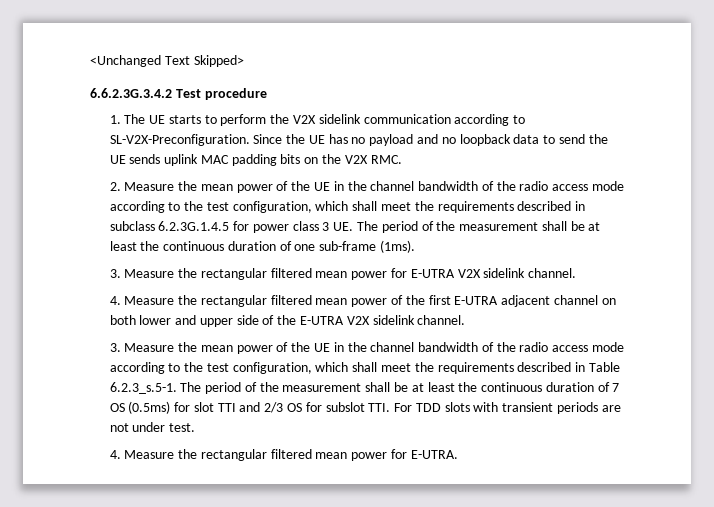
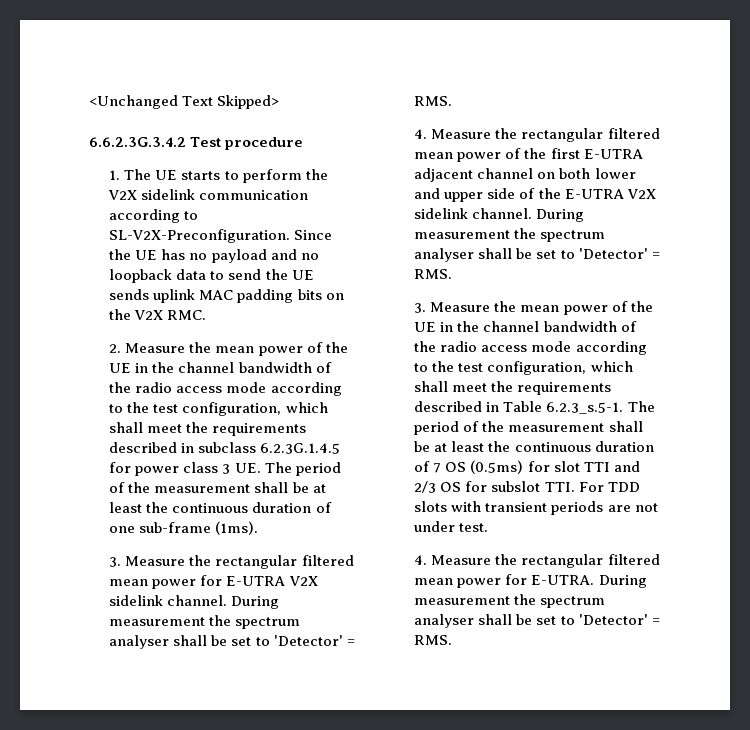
- 3. Measure the rectangular filtered mean power for E-UTRA V2X sidelink channel.
+ 3. Measure the rectangular filtered mean power for E-UTRA V2X sidelink channel. During measurement the spectrum analyser shall be set to 'Detector' = RMS.
- 4. Measure the rectangular filtered mean power of the first E-UTRA adjacent channel on both lower and upper side of the E-UTRA V2X sidelink channel.
+ 4. Measure the rectangular filtered mean power of the first E-UTRA adjacent channel on both lower and upper side of the E-UTRA V2X sidelink channel. During measurement the spectrum analyser shall be set to 'Detector' = RMS.
- 4. Measure the rectangular filtered mean power for E-UTRA.
+ 4. Measure the rectangular filtered mean power for E-UTRA. During measurement the spectrum analyser shall be set to 'Detector' = RMS.

